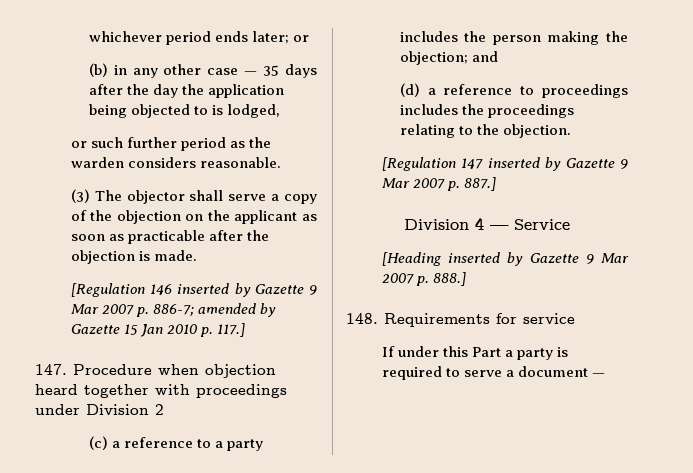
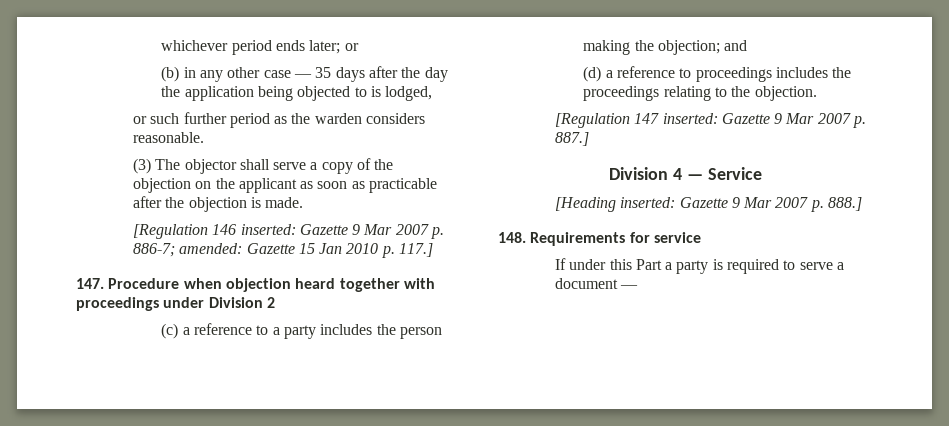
- [Regulation 146 inserted by Gazette 9 Mar 2007 p. 886-7; amended by Gazette 15 Jan 2010 p. 117.]
+ [Regulation 146 inserted: Gazette 9 Mar 2007 p. 886-7; amended: Gazette 15 Jan 2010 p. 117.]
- [Regulation 147 inserted by Gazette 9 Mar 2007 p. 887.]
+ [Regulation 147 inserted: Gazette 9 Mar 2007 p. 887.]
- [Heading inserted by Gazette 9 Mar 2007 p. 888.]
+ [Heading inserted: Gazette 9 Mar 2007 p. 888.]

